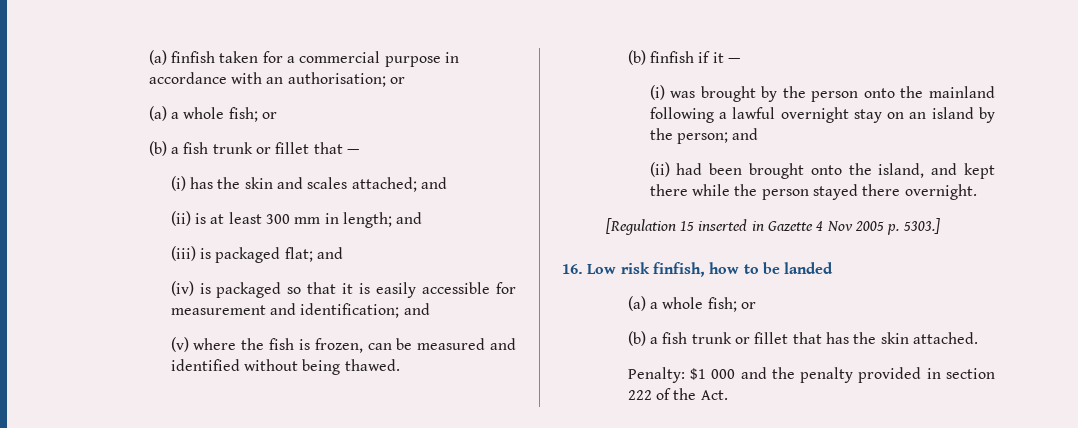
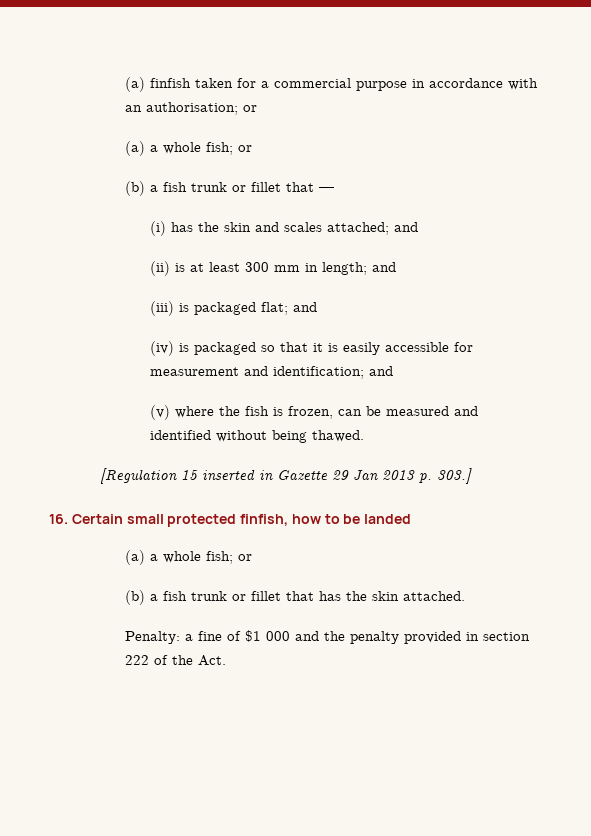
- (b) finfish if it —
- (i) was brought by the person onto the mainland following a lawful overnight stay on an island by the person; and
- (ii) had been brought onto the island, and kept there while the person stayed there overnight.
- [Regulation 15 inserted in Gazette 4 Nov 2005 p. 5303.]
- 16. Low risk finfish, how to be landed
+ [Regulation 15 inserted in Gazette 29 Jan 2013 p. 303.]
+ 16. Certain small protected finfish, how to be landed
- Penalty: $1 000 and the penalty provided in section 222 of the Act.
+ Penalty: a fine of $1 000 and the penalty provided in section 222 of the Act.

